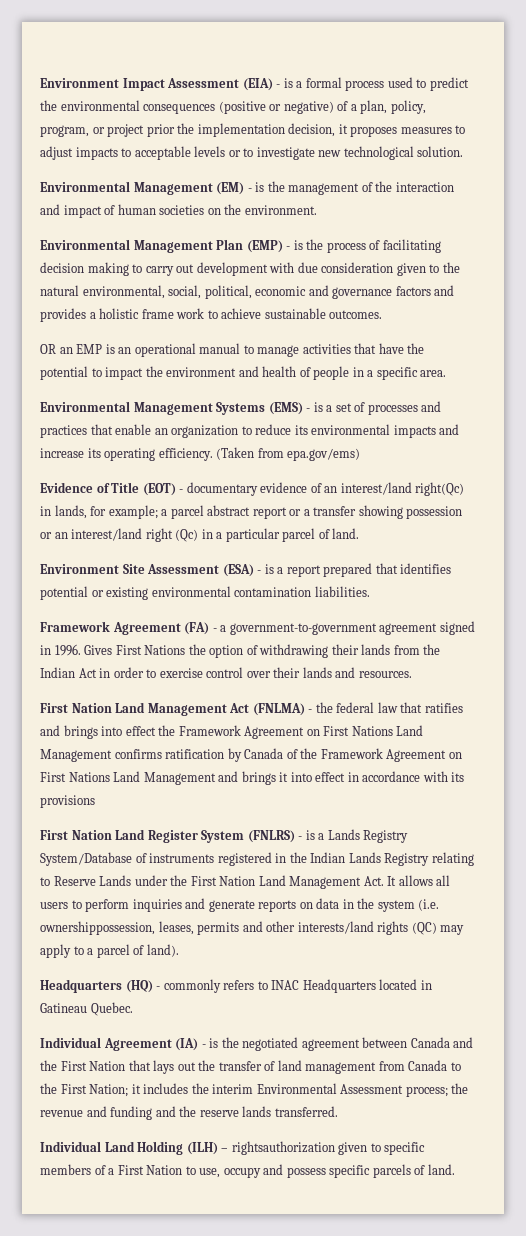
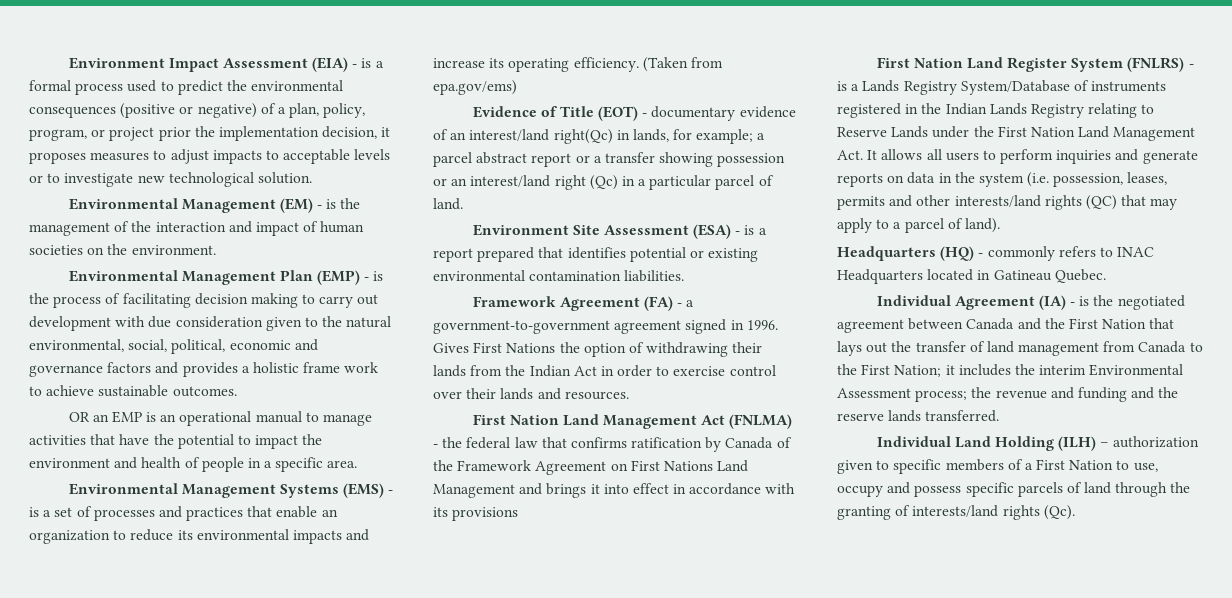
- First Nation Land Management Act (FNLMA) - the federal law that ratifies and brings into effect the Framework Agreement on First Nations Land Management confirms ratification by Canada of the Framework Agreement on First Nations Land Management and brings it into effect in accordance with its provisions
+ First Nation Land Management Act (FNLMA) - the federal law that confirms ratification by Canada of the Framework Agreement on First Nations Land Management and brings it into effect in accordance with its provisions
- First Nation Land Register System (FNLRS) - is a Lands Registry System/Database of instruments registered in the Indian Lands Registry relating to Reserve Lands under the First Nation Land Management Act. It allows all users to perform inquiries and generate reports on data in the system (i.e. ownershippossession, leases, permits and other interests/land rights (QC) may apply to a parcel of land).
+ First Nation Land Register System (FNLRS) - is a Lands Registry System/Database of instruments registered in the Indian Lands Registry relating to Reserve Lands under the First Nation Land Management Act. It allows all users to perform inquiries and generate reports on data in the system (i.e. possession, leases, permits and other interests/land rights (QC) that may apply to a parcel of land).
- Individual Land Holding (ILH) – rightsauthorization given to specific members of a First Nation to use, occupy and possess specific parcels of land.
+ Individual Land Holding (ILH) – authorization given to specific members of a First Nation to use, occupy and possess specific parcels of land through the granting of interests/land rights (Qc).

